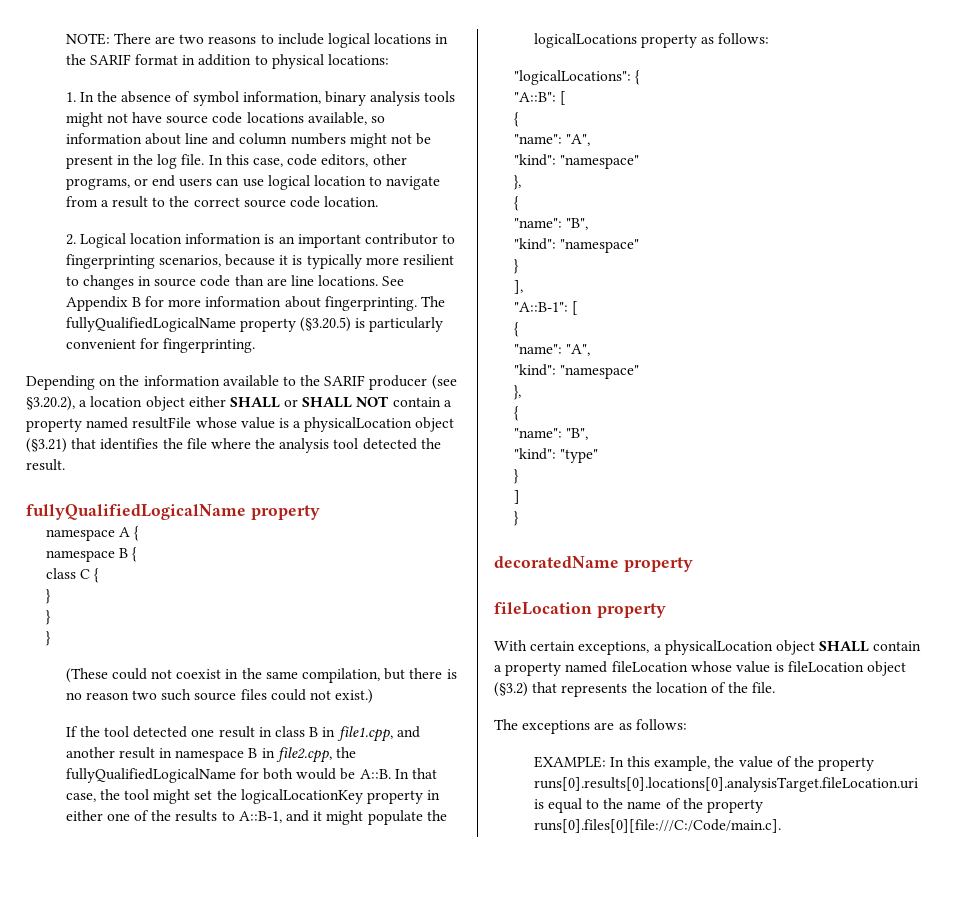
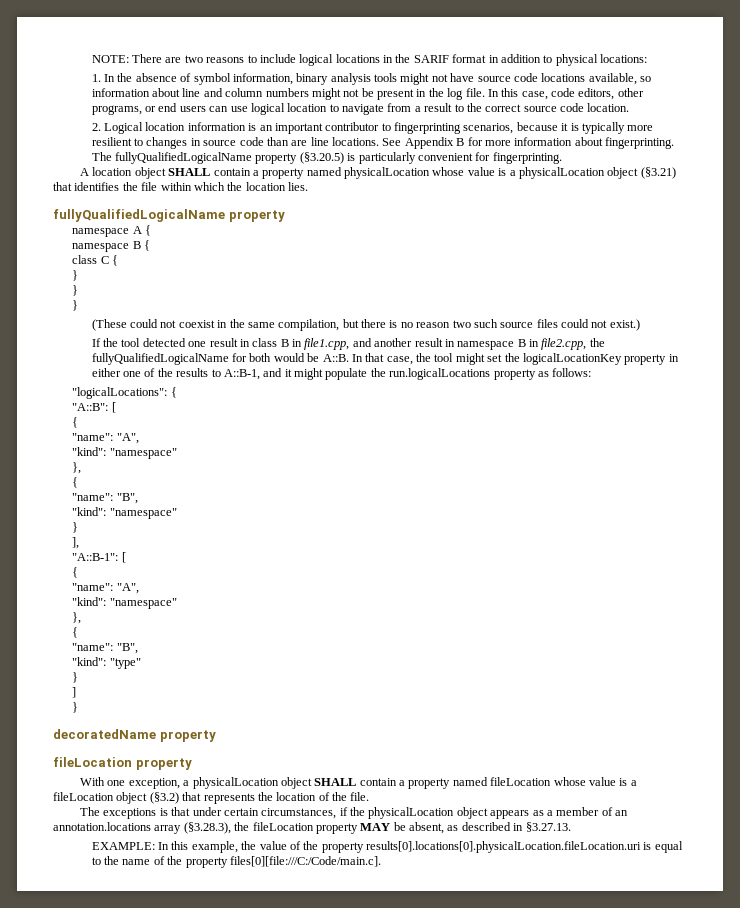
- Depending on the information available to the SARIF producer (see §3.20.2), a location object either SHALL or SHALL NOT contain a property named resultFile whose value is a physicalLocation object (§3.21) that identifies the file where the analysis tool detected the result.
+ A location object SHALL contain a property named physicalLocation whose value is a physicalLocation object (§3.21) that identifies the file within which the location lies.
- In that case, the tool might set the logicalLocationKey property in either one of the results to A::B-1, and it might populate the logicalLocations property as follows:
+ In that case, the tool might set the logicalLocationKey property in either one of the results to A::B-1, and it might populate the run.logicalLocations property as follows:
- With certain exceptions, a physicalLocation object SHALL contain a property named fileLocation whose value is fileLocation object (§3.2) that represents the location of the file.
+ With one exception, a physicalLocation object SHALL contain a property named fileLocation whose value is a fileLocation object (§3.2) that represents the location of the file.
- The exceptions are as follows:
+ The exceptions is that under certain circumstances, if the physicalLocation object appears as a member of an annotation.locations array (§3.28.3), the fileLocation property MAY be absent, as described in §3.27.13.
- EXAMPLE: In this example, the value of the property runs[0].results[0].locations[0].analysisTarget.fileLocation.uri is equal to the name of the property runs[0].files[0][file:///C:/Code/main.c].
+ EXAMPLE: In this example, the value of the property results[0].locations[0].physicalLocation.fileLocation.uri is equal to the name of the property files[0][file:///C:/Code/main.c].

